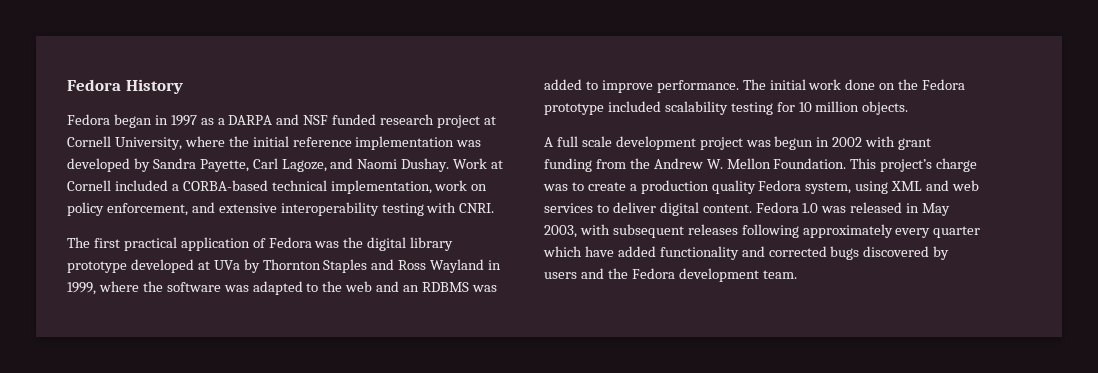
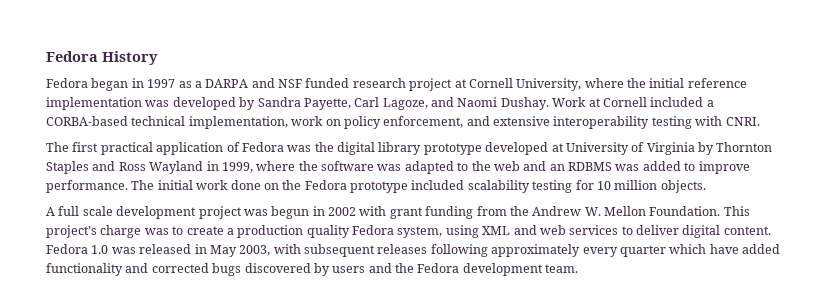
- The first practical application of Fedora was the digital library prototype developed at UVa by Thornton Staples and Ross Wayland in 1999, where the software was adapted to the web and an RDBMS was added to improve performance.
+ The first practical application of Fedora was the digital library prototype developed at University of Virginia by Thornton Staples and Ross Wayland in 1999, where the software was adapted to the web and an RDBMS was added to improve performance.

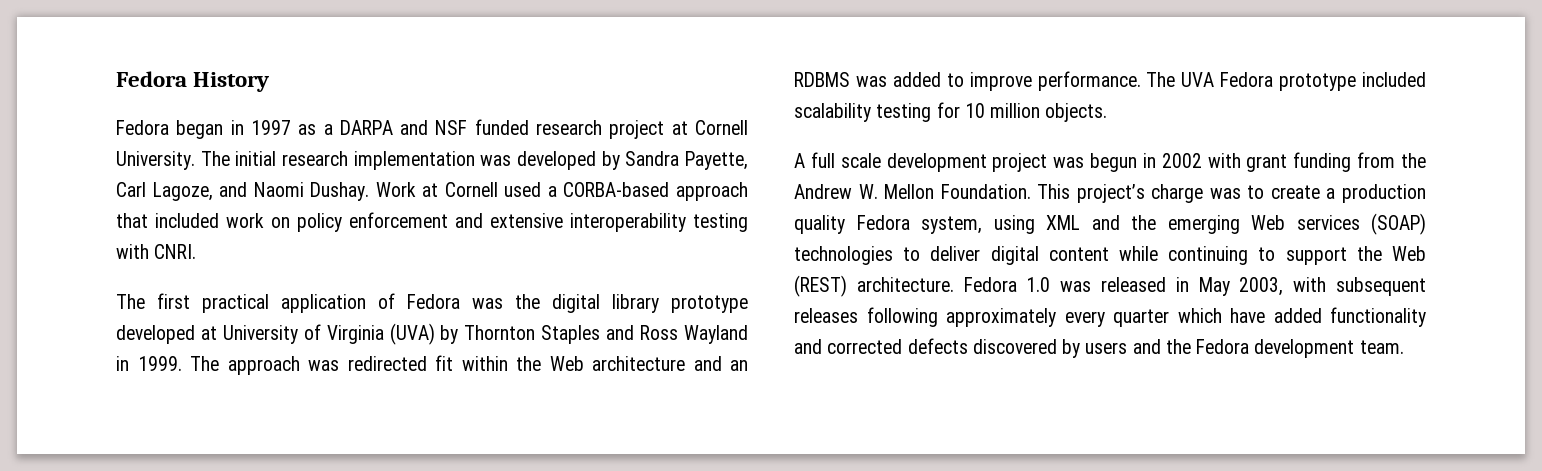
- Fedora began in 1997 as a DARPA and NSF funded research project at Cornell University, where the initial reference implementation was developed by Sandra Payette, Carl Lagoze, and Naomi Dushay.
+ Fedora began in 1997 as a DARPA and NSF funded research project at Cornell University. The initial research implementation was developed by Sandra Payette, Carl Lagoze, and Naomi Dushay.
- Work at Cornell included a CORBA-based technical implementation, work on policy enforcement, and extensive interoperability testing with CNRI.
+ Work at Cornell used a CORBA-based approach that included work on policy enforcement and extensive interoperability testing with CNRI.
- The first practical application of Fedora was the digital library prototype developed at University of Virginia by Thornton Staples and Ross Wayland in 1999, where the software was adapted to the web and an RDBMS was added to improve performance.
+ The first practical application of Fedora was the digital library prototype developed at University of Virginia (UVA) by Thornton Staples and Ross Wayland in 1999. The approach was redirected fit within the Web architecture and an RDBMS was added to improve performance.
- The initial work done on the Fedora prototype included scalability testing for 10 million objects.
+ The UVA Fedora prototype included scalability testing for 10 million objects.
- This project’s charge was to create a production quality Fedora system, using XML and web services to deliver digital content.
+ This project’s charge was to create a production quality Fedora system, using XML and the emerging Web services (SOAP) technologies to deliver digital content while continuing to support the Web (REST) architecture.
- Fedora 1.0 was released in May 2003, with subsequent releases following approximately every quarter which have added functionality and corrected bugs discovered by users and the Fedora development team.
+ Fedora 1.0 was released in May 2003, with subsequent releases following approximately every quarter which have added functionality and corrected defects discovered by users and the Fedora development team.

